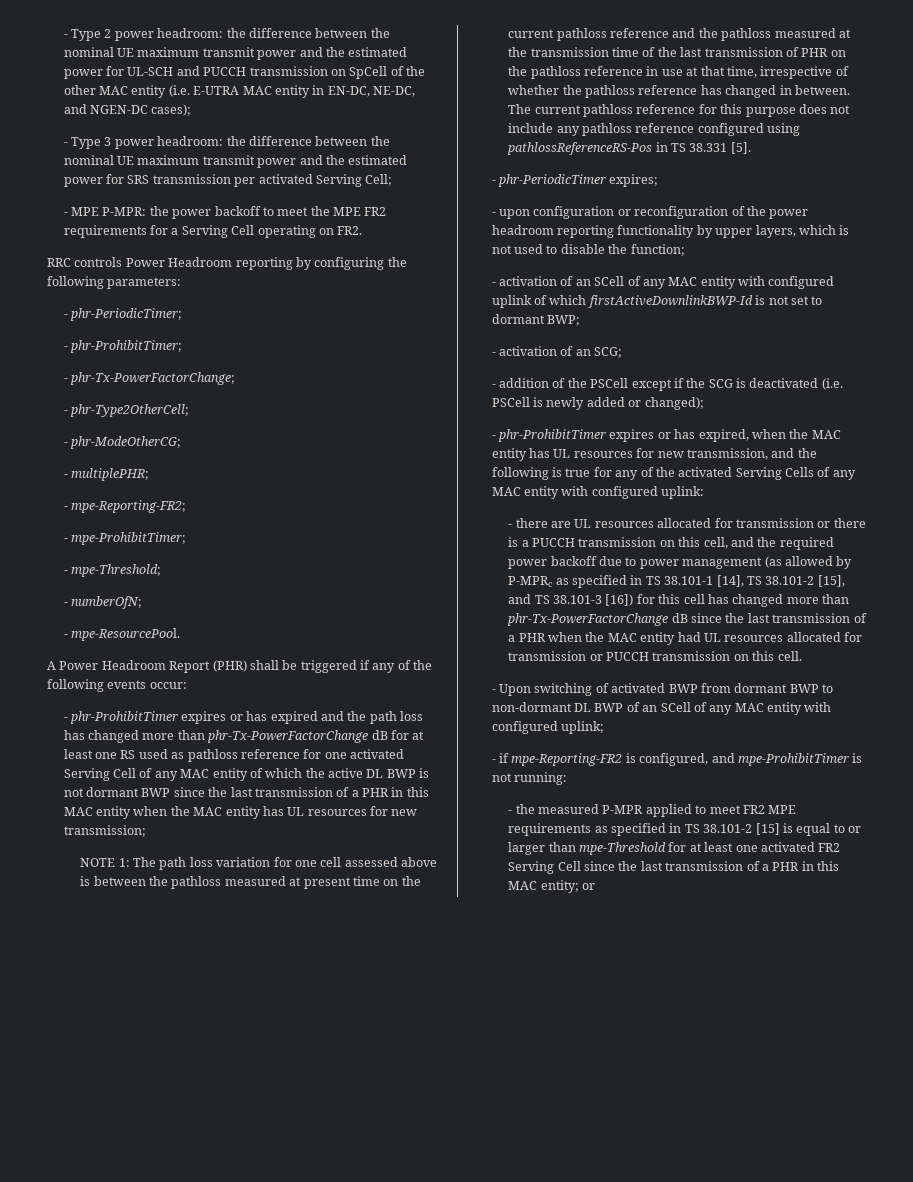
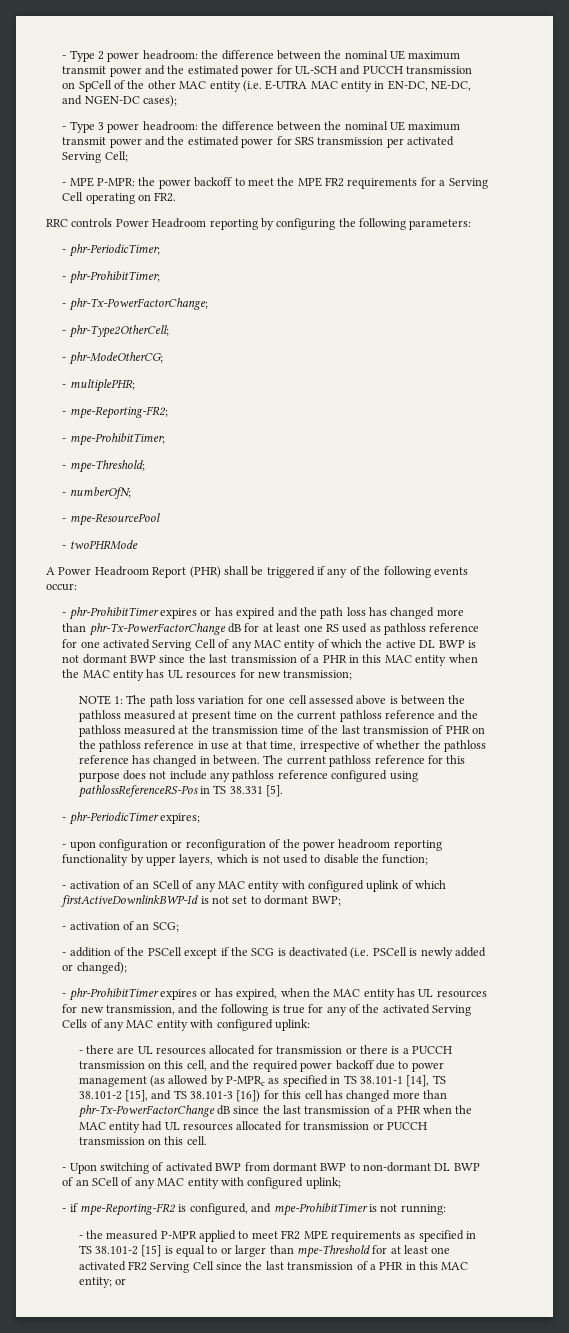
- - mpe-ResourcePool.
+ - mpe-ResourcePool
+ - twoPHRMode

